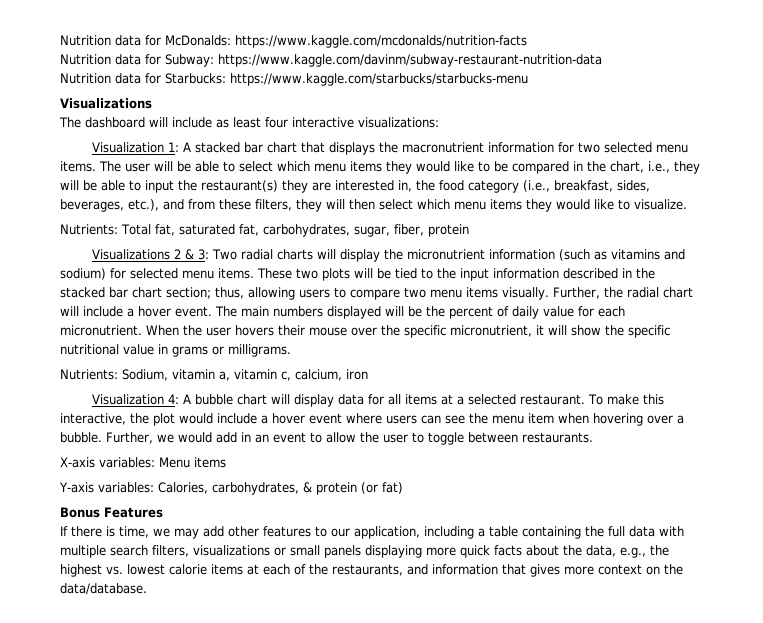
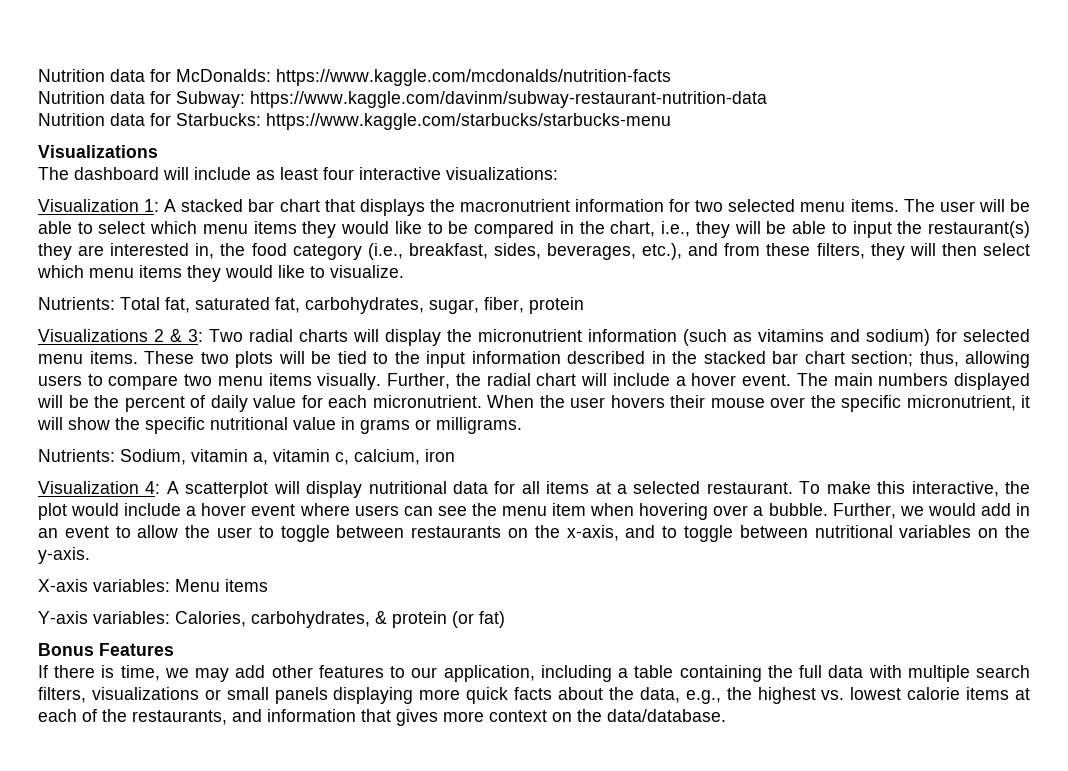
- Visualization 4: A bubble chart will display data for all items at a selected restaurant.
+ Visualization 4: A scatterplot will display nutritional data for all items at a selected restaurant.
- Further, we would add in an event to allow the user to toggle between restaurants.
+ Further, we would add in an event to allow the user to toggle between restaurants on the x-axis, and to toggle between nutritional variables on the y-axis.

